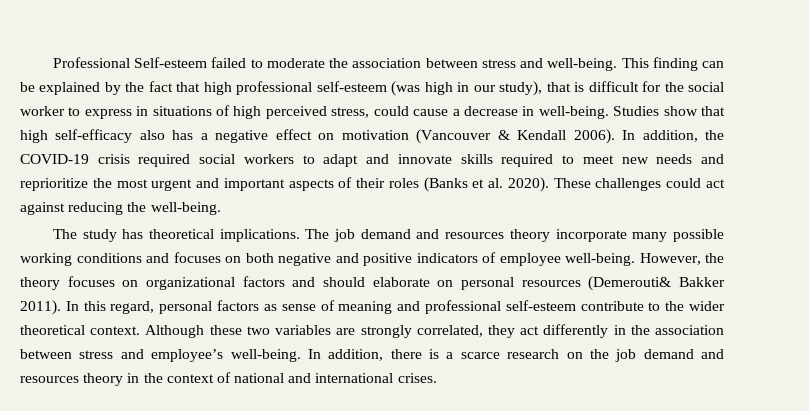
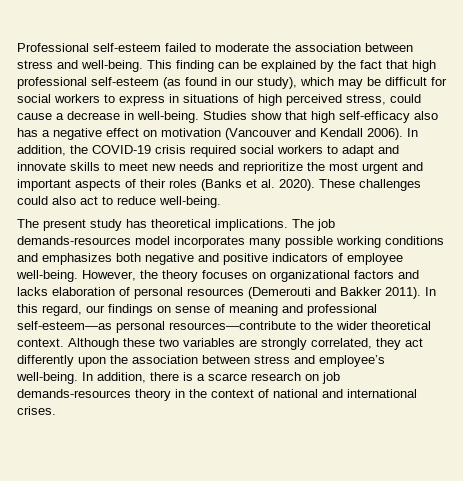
- Professional Self-esteem failed to moderate the association between stress and well-being.
+ Professional self-esteem failed to moderate the association between stress and well-being.
- This finding can be explained by the fact that high professional self-esteem (was high in our study), that is difficult for the social worker to express in situations of high perceived stress, could cause a decrease in well-being.
+ This finding can be explained by the fact that high professional self-esteem (as found in our study), which may be difficult for social workers to express in situations of high perceived stress, could cause a decrease in well-being.
- Studies show that high self-efficacy also has a negative effect on motivation (Vancouver & Kendall 2006).
+ Studies show that high self-efficacy also has a negative effect on motivation (Vancouver and Kendall 2006).
- In addition, the COVID-19 crisis required social workers to adapt and innovate skills required to meet new needs and reprioritize the most urgent and important aspects of their roles (Banks et al. 2020).
+ In addition, the COVID-19 crisis required social workers to adapt and innovate skills to meet new needs and reprioritize the most urgent and important aspects of their roles (Banks et al. 2020).
- These challenges could act against reducing the well-being.
+ These challenges could also act to reduce well-being.
- The study has theoretical implications.
+ The present study has theoretical implications.
- The job demand and resources theory incorporate many possible working conditions and focuses on both negative and positive indicators of employee well-being.
+ The job demands-resources model incorporates many possible working conditions and emphasizes both negative and positive indicators of employee well-being.
- However, the theory focuses on organizational factors and should elaborate on personal resources (Demerouti& Bakker 2011).
+ However, the theory focuses on organizational factors and lacks elaboration of personal resources (Demerouti and Bakker 2011).
- In this regard, personal factors as sense of meaning and professional self-esteem contribute to the wider theoretical context.
+ In this regard, our findings on sense of meaning and professional self-esteem—as personal resources—contribute to the wider theoretical context.
- Although these two variables are strongly correlated, they act differently in the association between stress and employee’s well-being.
+ Although these two variables are strongly correlated, they act differently upon the association between stress and employee’s well-being.
- In addition, there is a scarce research on the job demand and resources theory in the context of national and international crises.
+ In addition, there is a scarce research on job demands-resources theory in the context of national and international crises.

